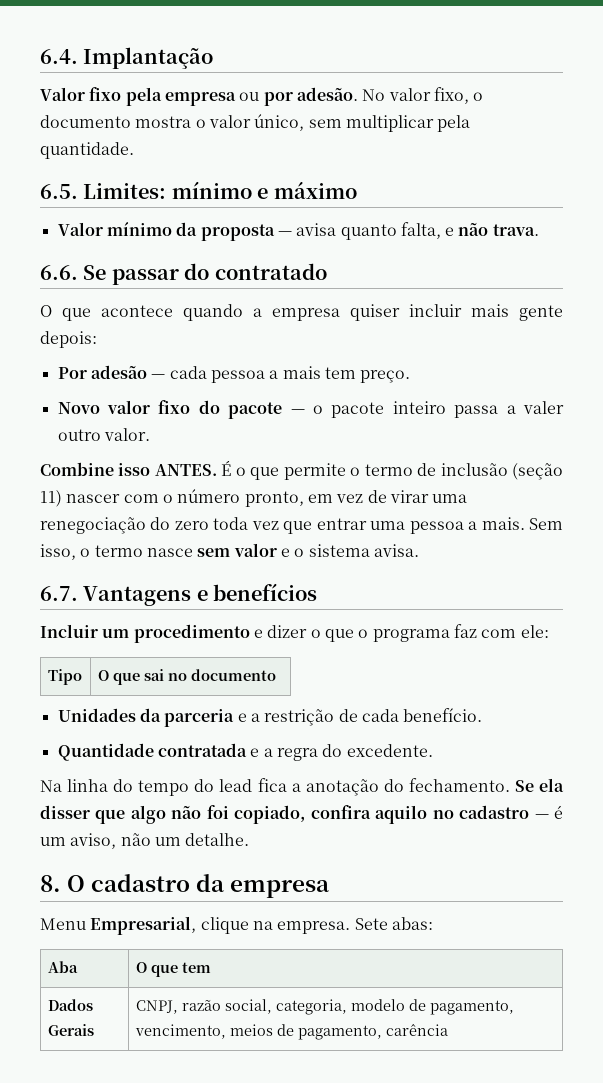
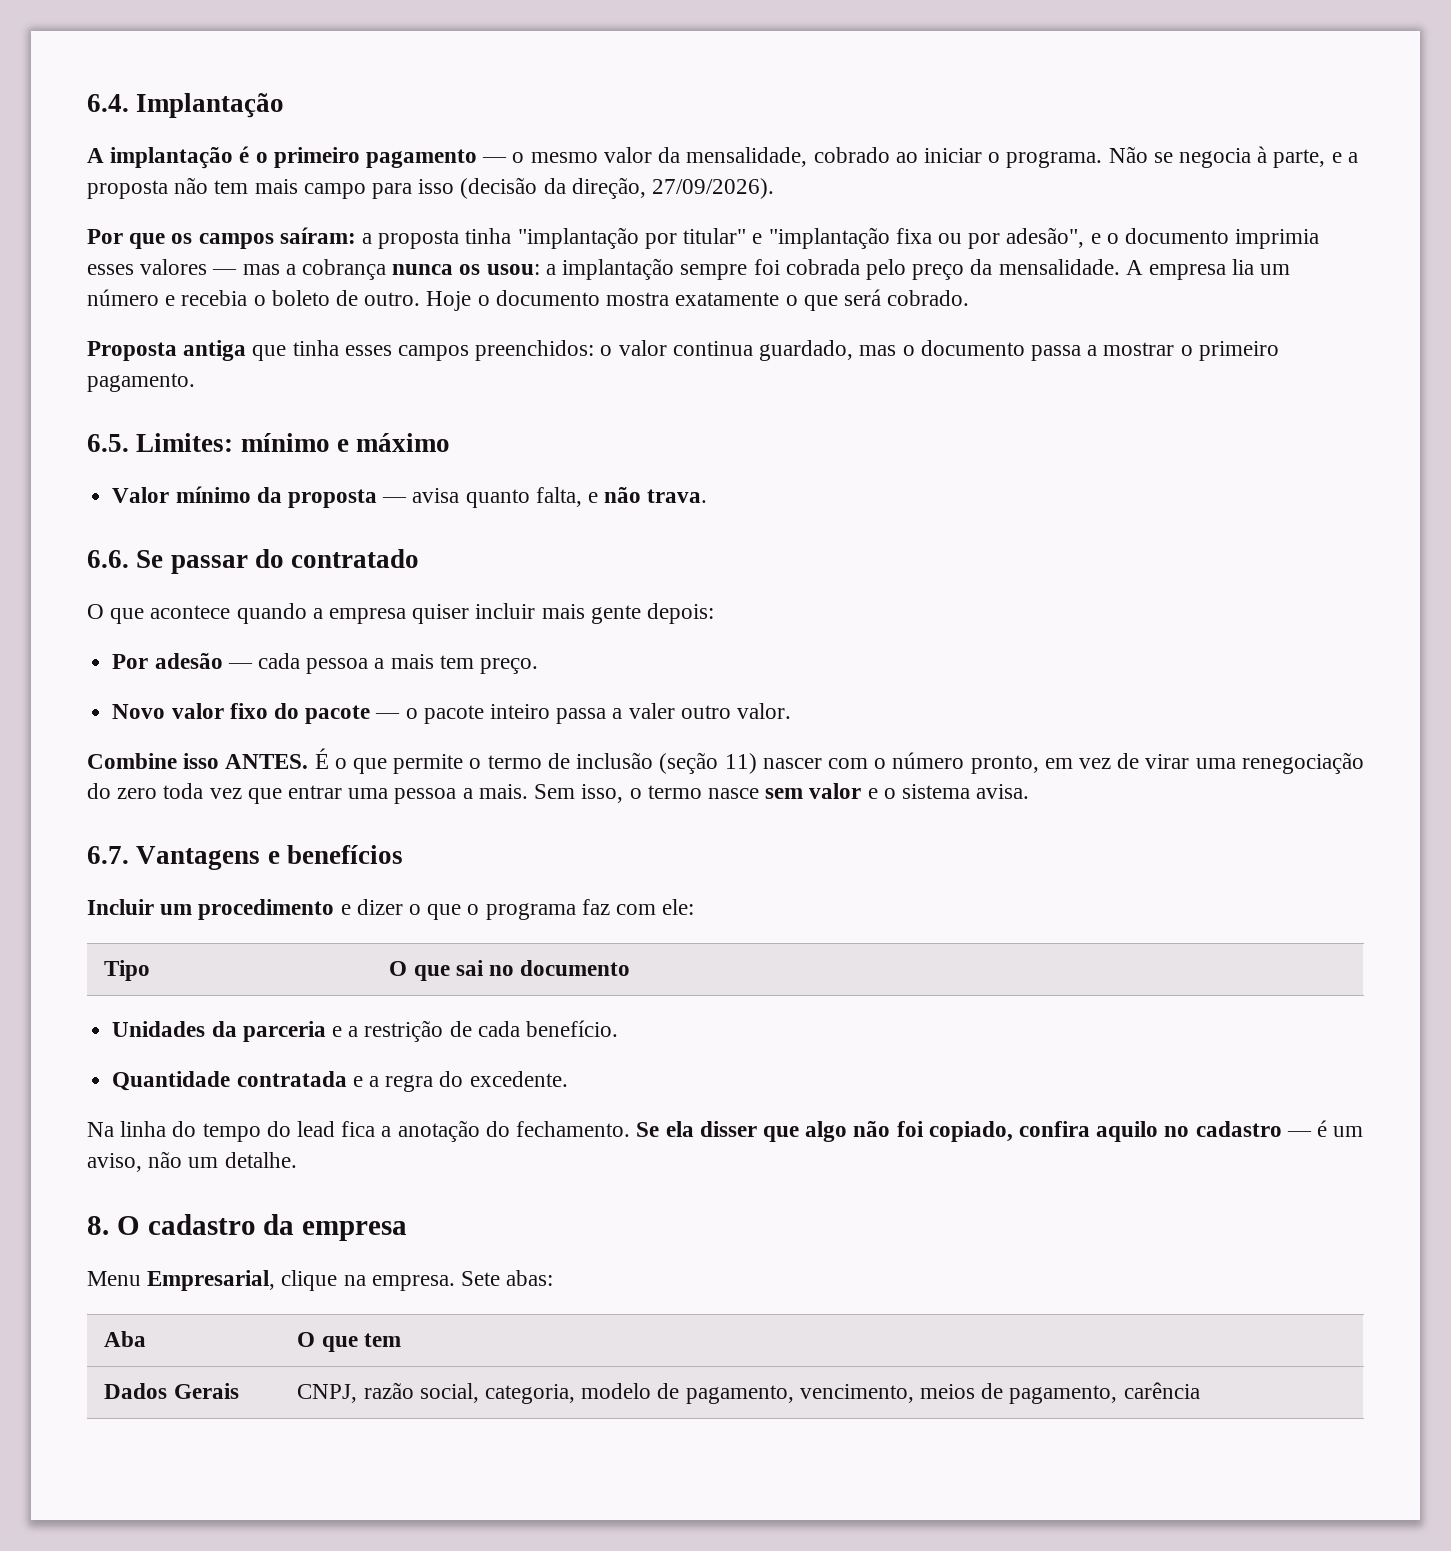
- Valor fixo pela empresa ou por adesão. No valor fixo, o documento mostra o valor único, sem multiplicar pela quantidade.
+ A implantação é o primeiro pagamento — o mesmo valor da mensalidade, cobrado ao iniciar o programa. Não se negocia à parte, e a proposta não tem mais campo para isso (decisão da direção, 27/09/2026).
+ Por que os campos saíram: a proposta tinha "implantação por titular" e "implantação fixa ou por adesão", e o documento imprimia esses valores — mas a cobrança nunca os usou: a implantação sempre foi cobrada pelo preço da mensalidade. A empresa lia um número e recebia o boleto de outro. Hoje o documento mostra exatamente o que será cobrado.
+ Proposta antiga que tinha esses campos preenchidos: o valor continua guardado, mas o documento passa a mostrar o primeiro pagamento.

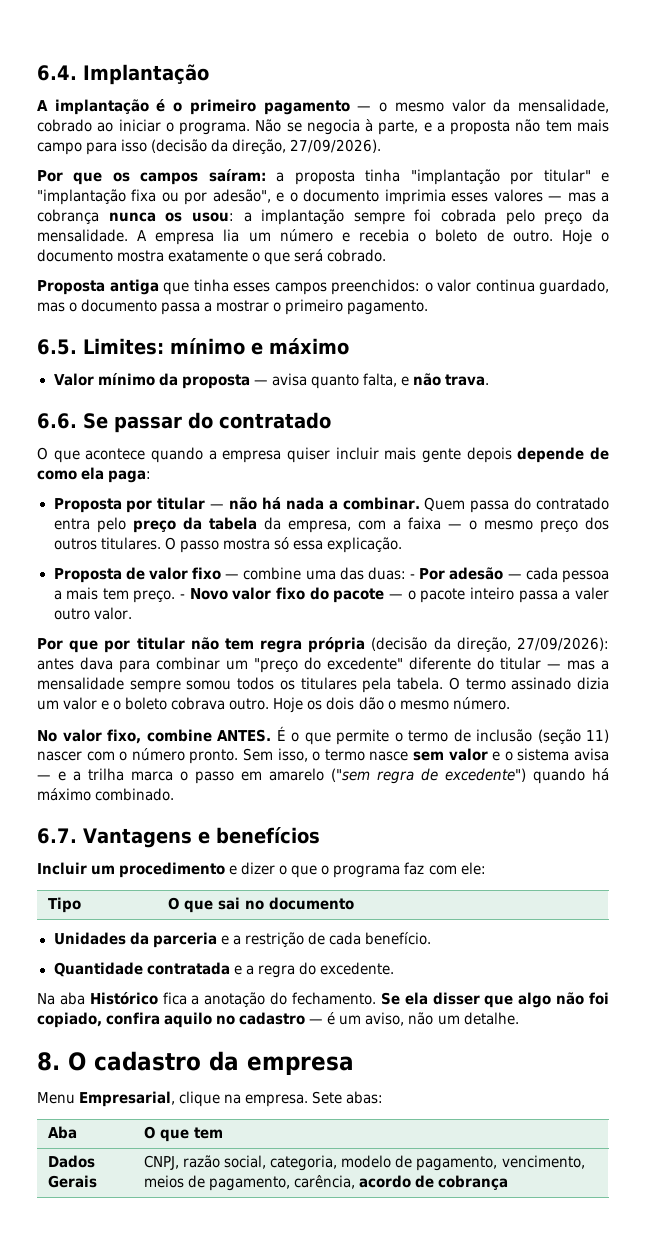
- O que acontece quando a empresa quiser incluir mais gente depois:
- Por adesão — cada pessoa a mais tem preço.
- Novo valor fixo do pacote — o pacote inteiro passa a valer outro valor.
+ O que acontece quando a empresa quiser incluir mais gente depois depende de como ela paga:
+ Proposta por titular — não há nada a combinar. Quem passa do contratado entra pelo preço da tabela da empresa, com a faixa — o mesmo preço dos outros titulares. O passo mostra só essa explicação.
+ Proposta de valor fixo — combine uma das duas: - Por adesão — cada pessoa a mais tem preço. - Novo valor fixo do pacote — o pacote inteiro passa a valer outro valor.
- Combine isso ANTES.
+ Por que por titular não tem regra própria (decisão da direção, 27/09/2026): antes dava para combinar um "preço do excedente" diferente do titular — mas a mensalidade sempre somou todos os titulares pela tabela. O termo assinado dizia um valor e o boleto cobrava outro. Hoje os dois dão o mesmo número.
+ No valor fixo, combine ANTES.
- É o que permite o termo de inclusão (seção 11) nascer com o número pronto, em vez de virar uma renegociação do zero toda vez que entrar uma pessoa a mais.
+ É o que permite o termo de inclusão (seção 11) nascer com o número pronto.
- Sem isso, o termo nasce sem valor e o sistema avisa.
+ Sem isso, o termo nasce sem valor e o sistema avisa — e a trilha marca o passo em amarelo ("sem regra de excedente") quando há máximo combinado.
- Na linha do tempo do lead fica a anotação do fechamento.
+ Na aba Histórico fica a anotação do fechamento.
- Dados Gerais | CNPJ, razão social, categoria, modelo de pagamento, vencimento, meios de pagamento, carência
+ Dados Gerais | CNPJ, razão social, categoria, modelo de pagamento, vencimento, meios de pagamento, carência, acordo de cobrança

